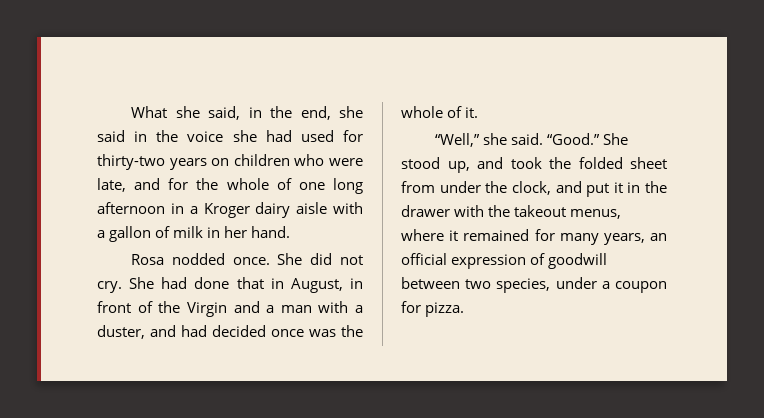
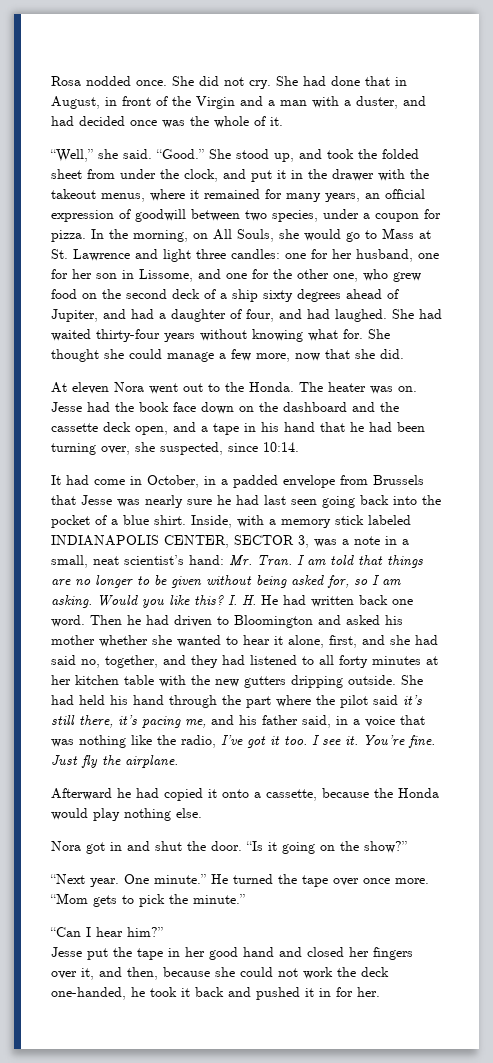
- What she said, in the end, she said in the voice she had used for thirty-two years on children who were late, and for the whole of one long afternoon in a Kroger dairy aisle with a gallon of milk in her hand.
+ In the morning, on All Souls, she would go to Mass at St. Lawrence and light three candles: one for her husband, one for her son in Lissome, and one for the other one, who grew food on the second deck of a ship sixty degrees ahead of Jupiter, and had a daughter of four, and had laughed. She had waited thirty-four years without knowing what for. She thought she could manage a few more, now that she did.
+ At eleven Nora went out to the Honda. The heater was on. Jesse had the book face down on the dashboard and the cassette deck open, and a tape in his hand that he had been turning over, she suspected, since 10:14.
+ It had come in October, in a padded envelope from Brussels that Jesse was nearly sure he had last seen going back into the pocket of a blue shirt. Inside, with a memory stick labeled INDIANAPOLIS CENTER, SECTOR 3, was a note in a small, neat scientist’s hand: Mr. Tran. I am told that things are no longer to be given without being asked for, so I am asking. Would you like this? I. H. He had written back one word. Then he had driven to Bloomington and asked his mother whether she wanted to hear it alone, first, and she had said no, together, and they had listened to all forty minutes at her kitchen table with the new gutters dripping outside. She had held his hand through the part where the pilot said it’s still there, it’s pacing me, and his father said, in a voice that was nothing like the radio, I’ve got it too. I see it. You’re fine. Just fly the airplane.
+ Afterward he had copied it onto a cassette, because the Honda would play nothing else.
+ Nora got in and shut the door. “Is it going on the show?”
+ “Next year. One minute.” He turned the tape over once more. “Mom gets to pick the minute.”
+ “Can I hear him?”
+ Jesse put the tape in her good hand and closed her fingers over it, and then, because she could not work the deck one-handed, he took it back and pushed it in for her.

